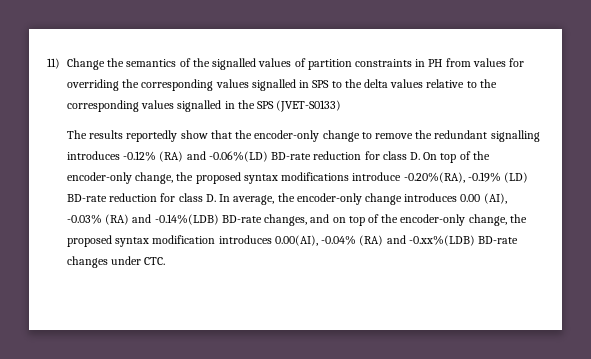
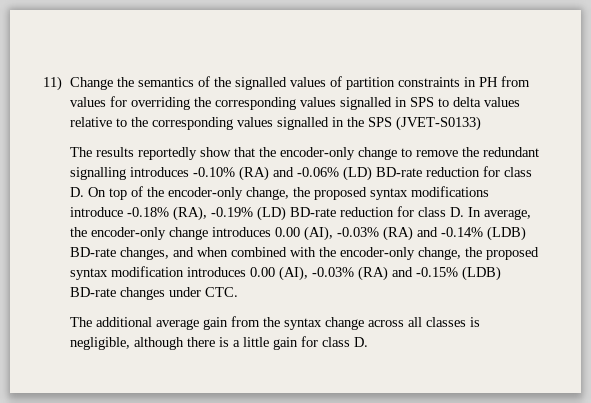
- 11) Change the semantics of the signalled values of partition constraints in PH from values for overriding the corresponding values signalled in SPS to the delta values relative to the corresponding values signalled in the SPS (JVET-S0133)
+ 11) Change the semantics of the signalled values of partition constraints in PH from values for overriding the corresponding values signalled in SPS to delta values relative to the corresponding values signalled in the SPS (JVET-S0133)
- The results reportedly show that the encoder-only change to remove the redundant signalling introduces -0.12% (RA) and -0.06%(LD) BD-rate reduction for class D. On top of the encoder-only change, the proposed syntax modifications introduce -0.20%(RA), -0.19% (LD) BD-rate reduction for class D. In average, the encoder-only change introduces 0.00 (AI), -0.03% (RA) and -0.14%(LDB) BD-rate changes, and on top of the encoder-only change, the proposed syntax modification introduces 0.00(AI), -0.04% (RA) and -0.xx%(LDB) BD-rate changes under CTC.
+ The results reportedly show that the encoder-only change to remove the redundant signalling introduces -0.10% (RA) and -0.06% (LD) BD-rate reduction for class D. On top of the encoder-only change, the proposed syntax modifications introduce -0.18% (RA), -0.19% (LD) BD-rate reduction for class D. In average, the encoder-only change introduces 0.00 (AI), -0.03% (RA) and -0.14% (LDB) BD-rate changes, and when combined with the encoder-only change, the proposed syntax modification introduces 0.00 (AI), -0.03% (RA) and -0.15% (LDB) BD-rate changes under CTC.
+ The additional average gain from the syntax change across all classes is negligible, although there is a little gain for class D.

